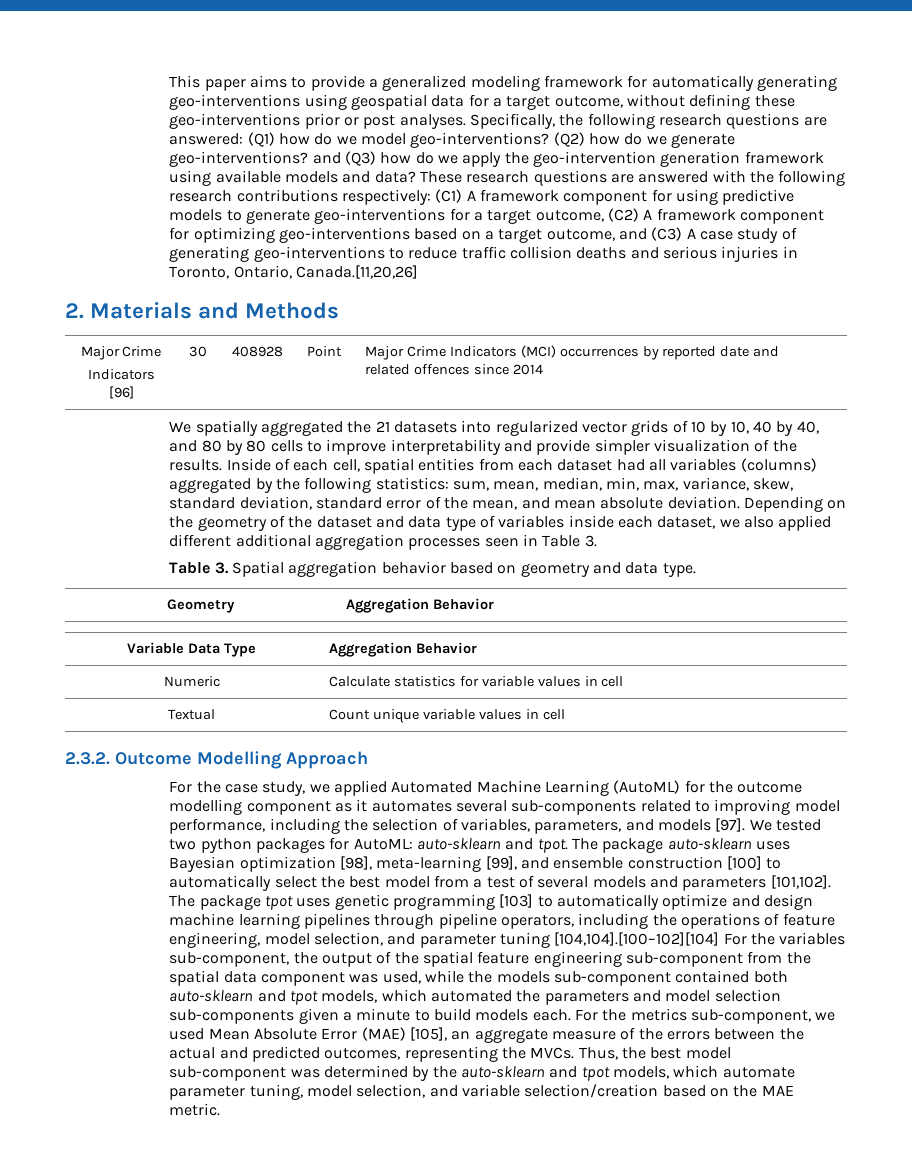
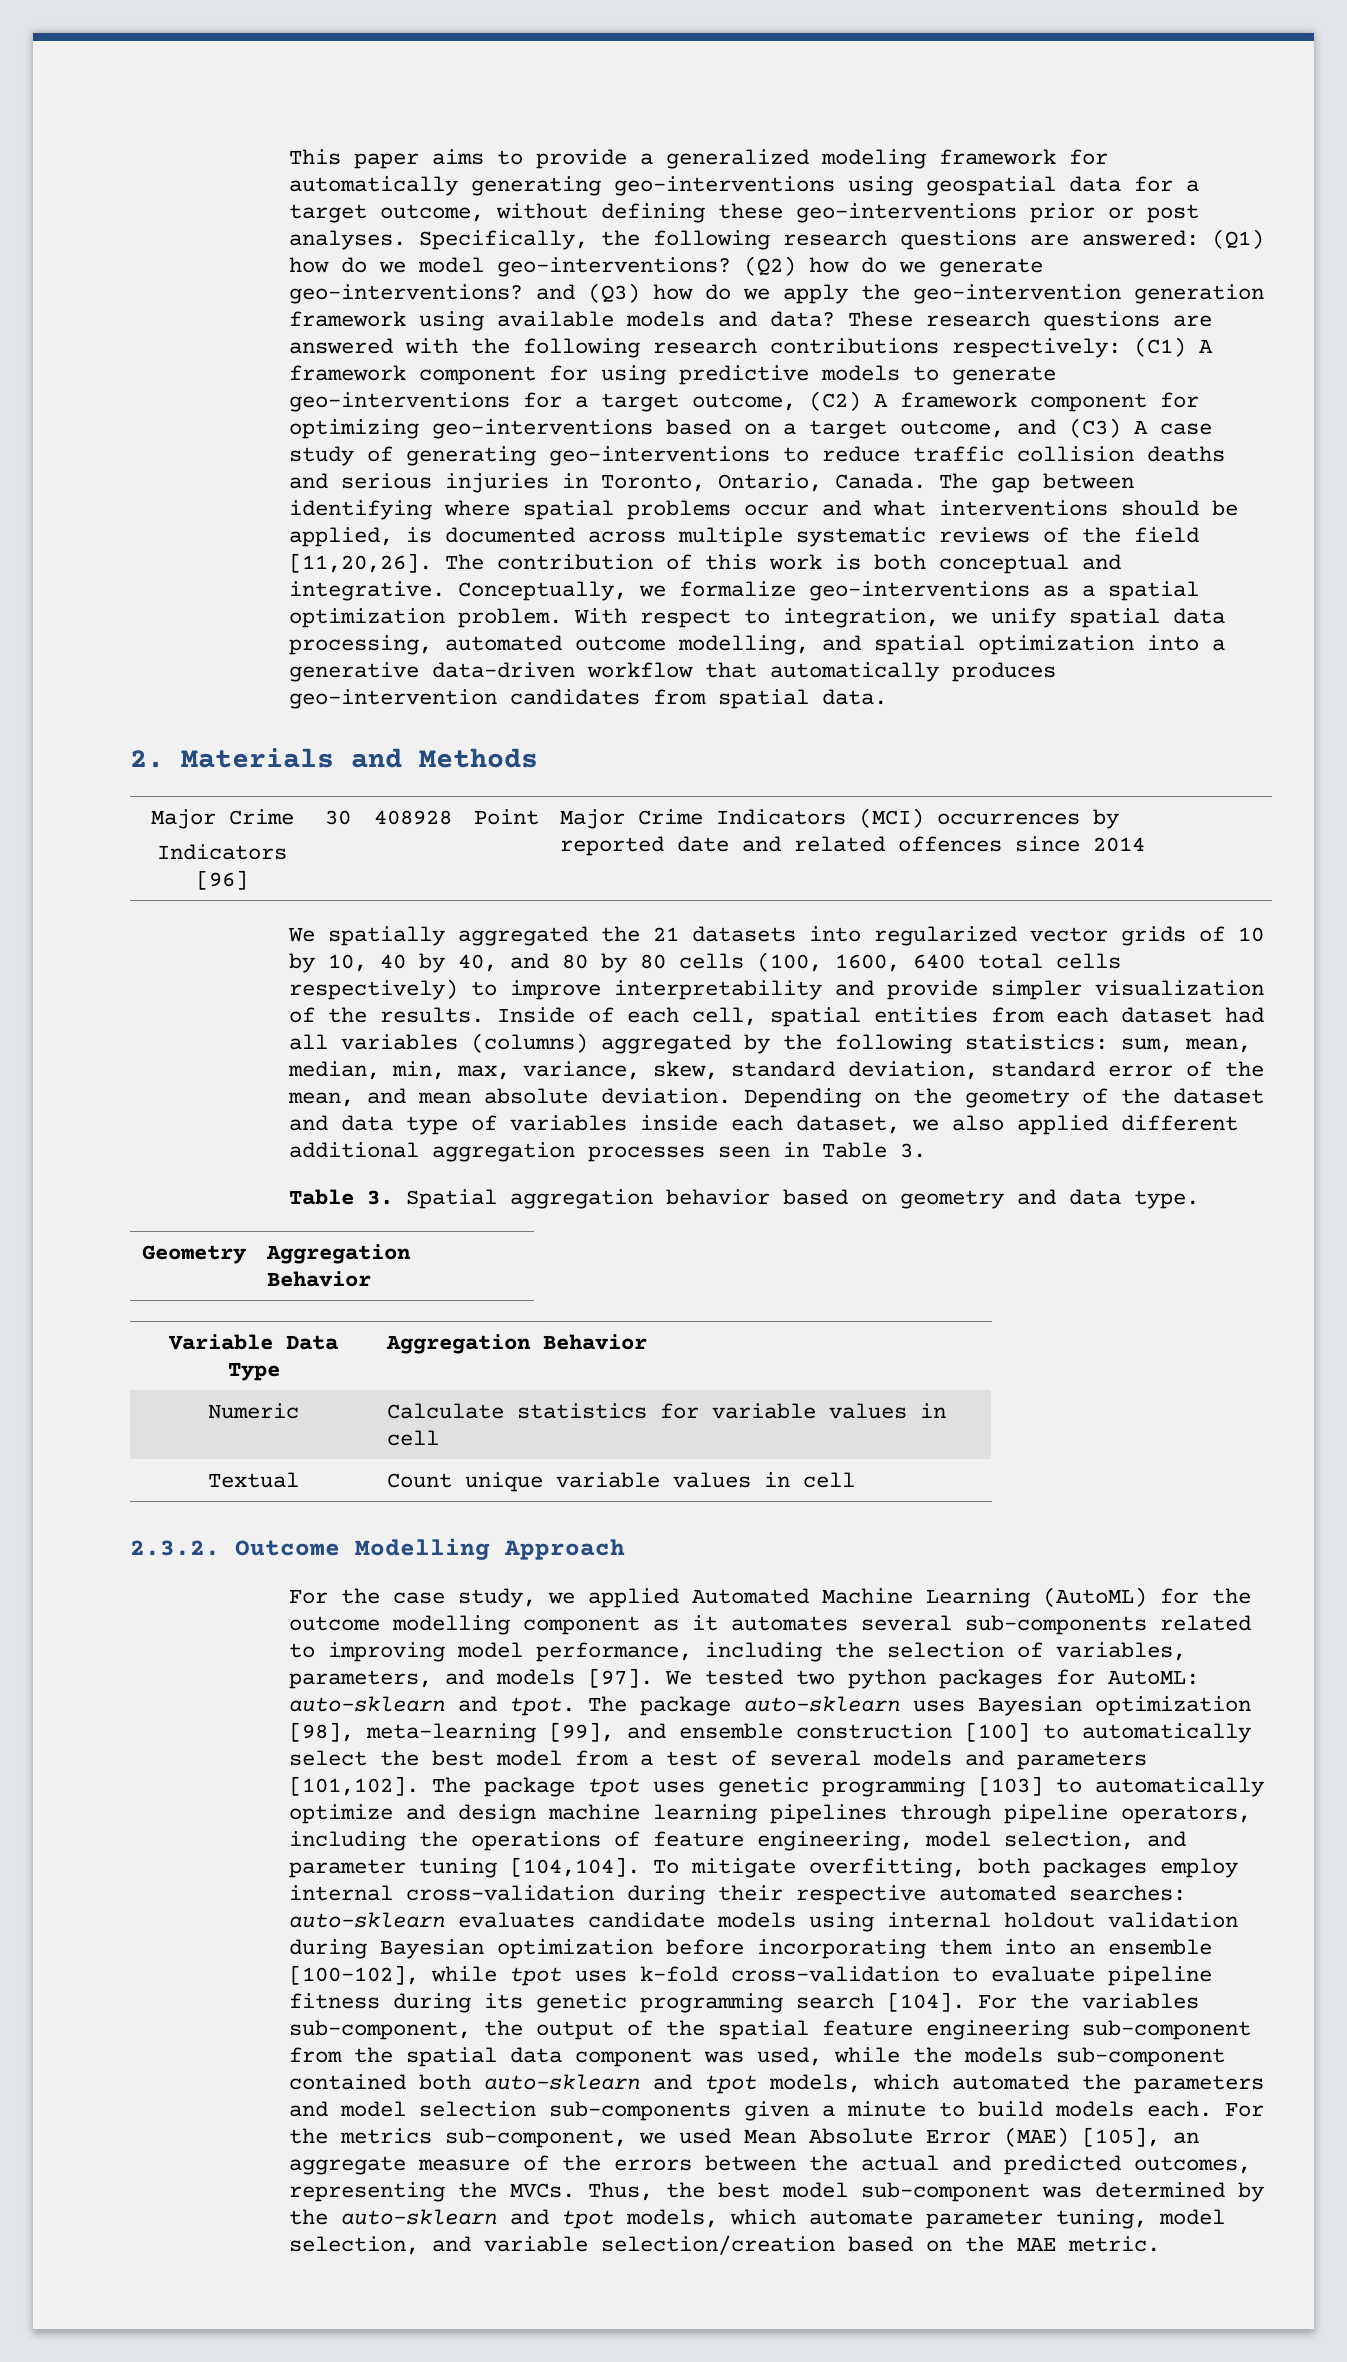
- These research questions are answered with the following research contributions respectively: (C1) A framework component for using predictive models to generate geo-interventions for a target outcome, (C2) A framework component for optimizing geo-interventions based on a target outcome, and (C3) A case study of generating geo-interventions to reduce traffic collision deaths and serious injuries in Toronto, Ontario, Canada.[11,20,26]
+ These research questions are answered with the following research contributions respectively: (C1) A framework component for using predictive models to generate geo-interventions for a target outcome, (C2) A framework component for optimizing geo-interventions based on a target outcome, and (C3) A case study of generating geo-interventions to reduce traffic collision deaths and serious injuries in Toronto, Ontario, Canada. The gap between identifying where spatial problems occur and what interventions should be applied, is documented across multiple systematic reviews of the field [11,20,26]. The contribution of this work is both conceptual and integrative. Conceptually, we formalize geo-interventions as a spatial optimization problem. With respect to integration, we unify spatial data processing, automated outcome modelling, and spatial optimization into a generative data-driven workflow that automatically produces geo-intervention candidates from spatial data.
- We spatially aggregated the 21 datasets into regularized vector grids of 10 by 10, 40 by 40, and 80 by 80 cells to improve interpretability and provide simpler visualization of the results.
+ We spatially aggregated the 21 datasets into regularized vector grids of 10 by 10, 40 by 40, and 80 by 80 cells (100, 1600, 6400 total cells respectively) to improve interpretability and provide simpler visualization of the results.
- The package tpot uses genetic programming [103] to automatically optimize and design machine learning pipelines through pipeline operators, including the operations of feature engineering, model selection, and parameter tuning [104,104].[100–102][104] For the variables sub-component, the output of the spatial feature engineering sub-component from the spatial data component was used, while the models sub-component contained both auto-sklearn and tpot models, which automated the parameters and model selection sub-components given a minute to build models each.
+ The package tpot uses genetic programming [103] to automatically optimize and design machine learning pipelines through pipeline operators, including the operations of feature engineering, model selection, and parameter tuning [104,104]. To mitigate overfitting, both packages employ internal cross-validation during their respective automated searches: auto-sklearn evaluates candidate models using internal holdout validation during Bayesian optimization before incorporating them into an ensemble [100–102], while tpot uses k-fold cross-validation to evaluate pipeline fitness during its genetic programming search [104]. For the variables sub-component, the output of the spatial feature engineering sub-component from the spatial data component was used, while the models sub-component contained both auto-sklearn and tpot models, which automated the parameters and model selection sub-components given a minute to build models each.

